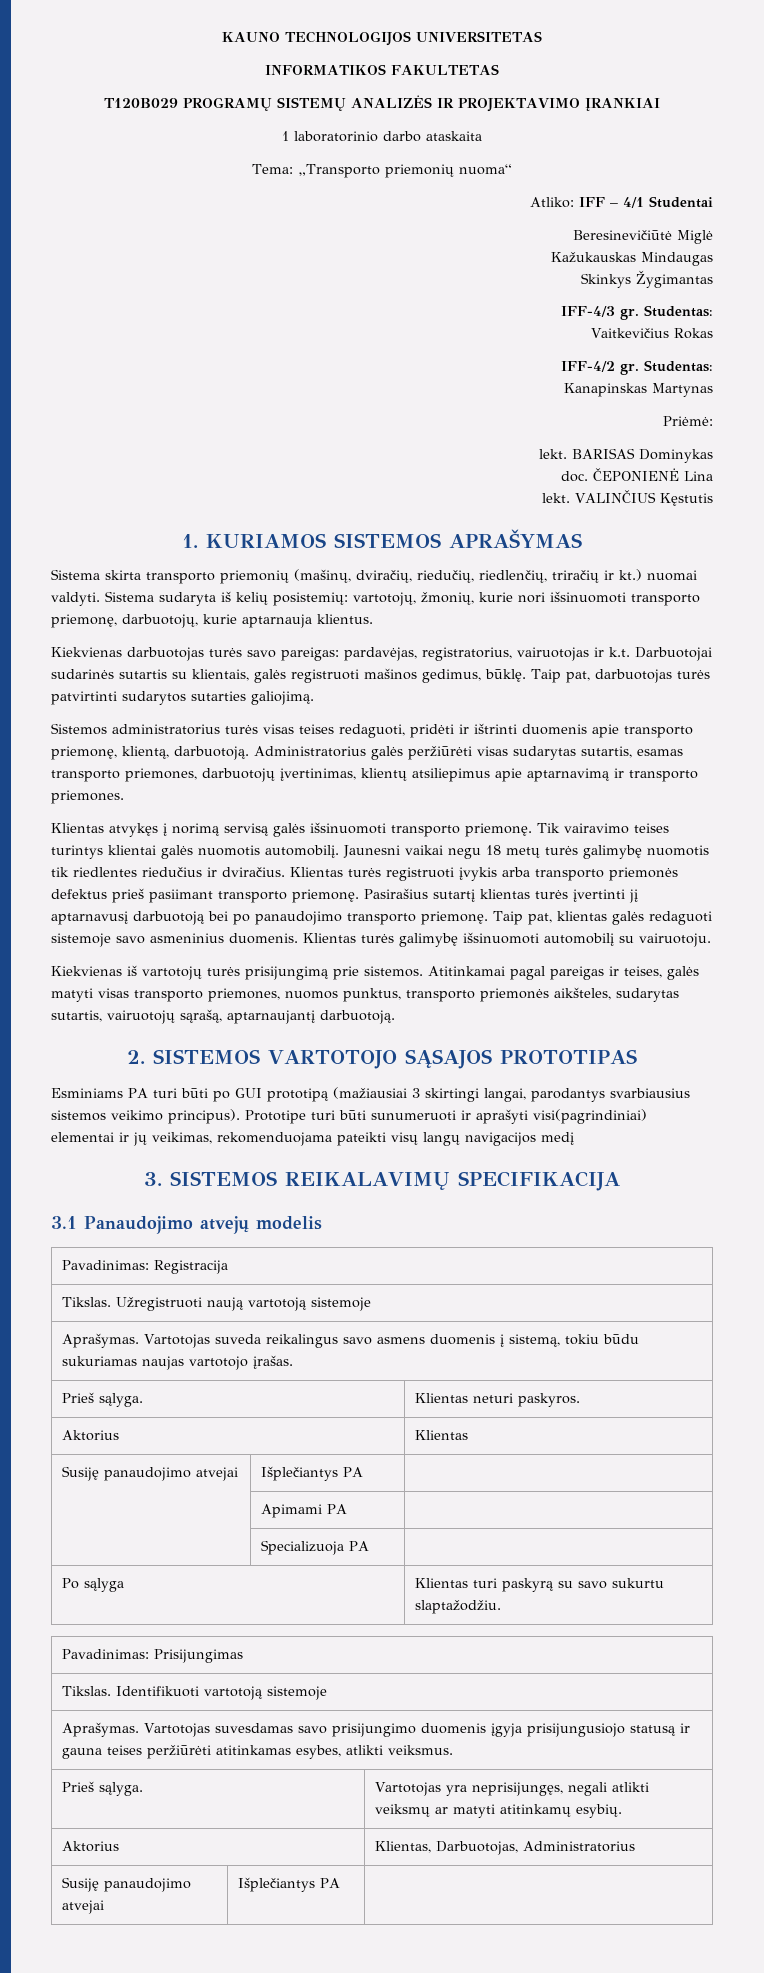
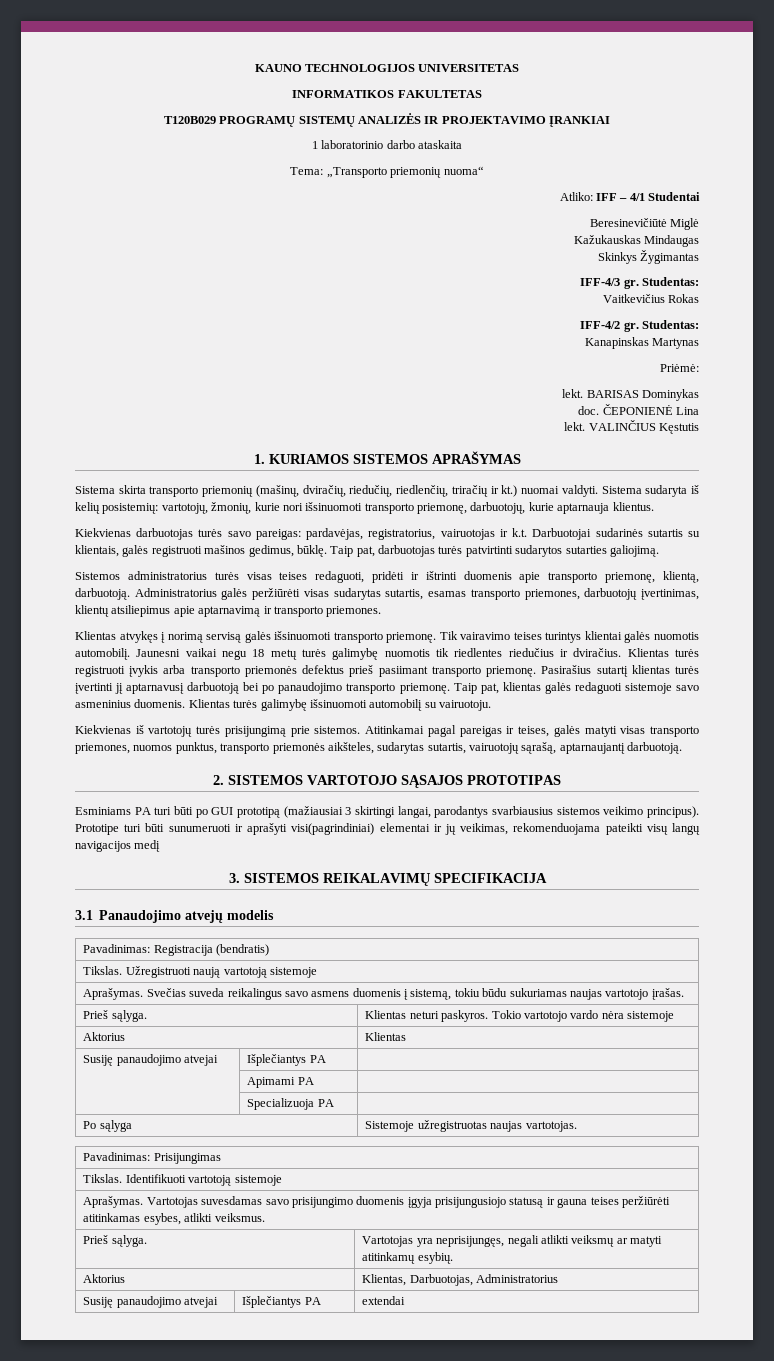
- Pavadinimas: Registracija
+ Pavadinimas: Registracija (bendratis)
- Aprašymas. Vartotojas suveda reikalingus savo asmens duomenis į sistemą, tokiu būdu sukuriamas naujas vartotojo įrašas.
+ Aprašymas. Svečias suveda reikalingus savo asmens duomenis į sistemą, tokiu būdu sukuriamas naujas vartotojo įrašas.
- Prieš sąlyga. | Klientas neturi paskyros.
+ Prieš sąlyga. | Klientas neturi paskyros. Tokio vartotojo vardo nėra sistemoje
- Po sąlyga | Klientas turi paskyrą su savo sukurtu slaptažodžiu.
+ Po sąlyga | Sistemoje užregistruotas naujas vartotojas.
  Aktorius | Klientas, Darbuotojas, Administratorius
- Susiję panaudojimo atvejai | Išplečiantys PA |
+ Susiję panaudojimo atvejai | Išplečiantys PA | extendai

